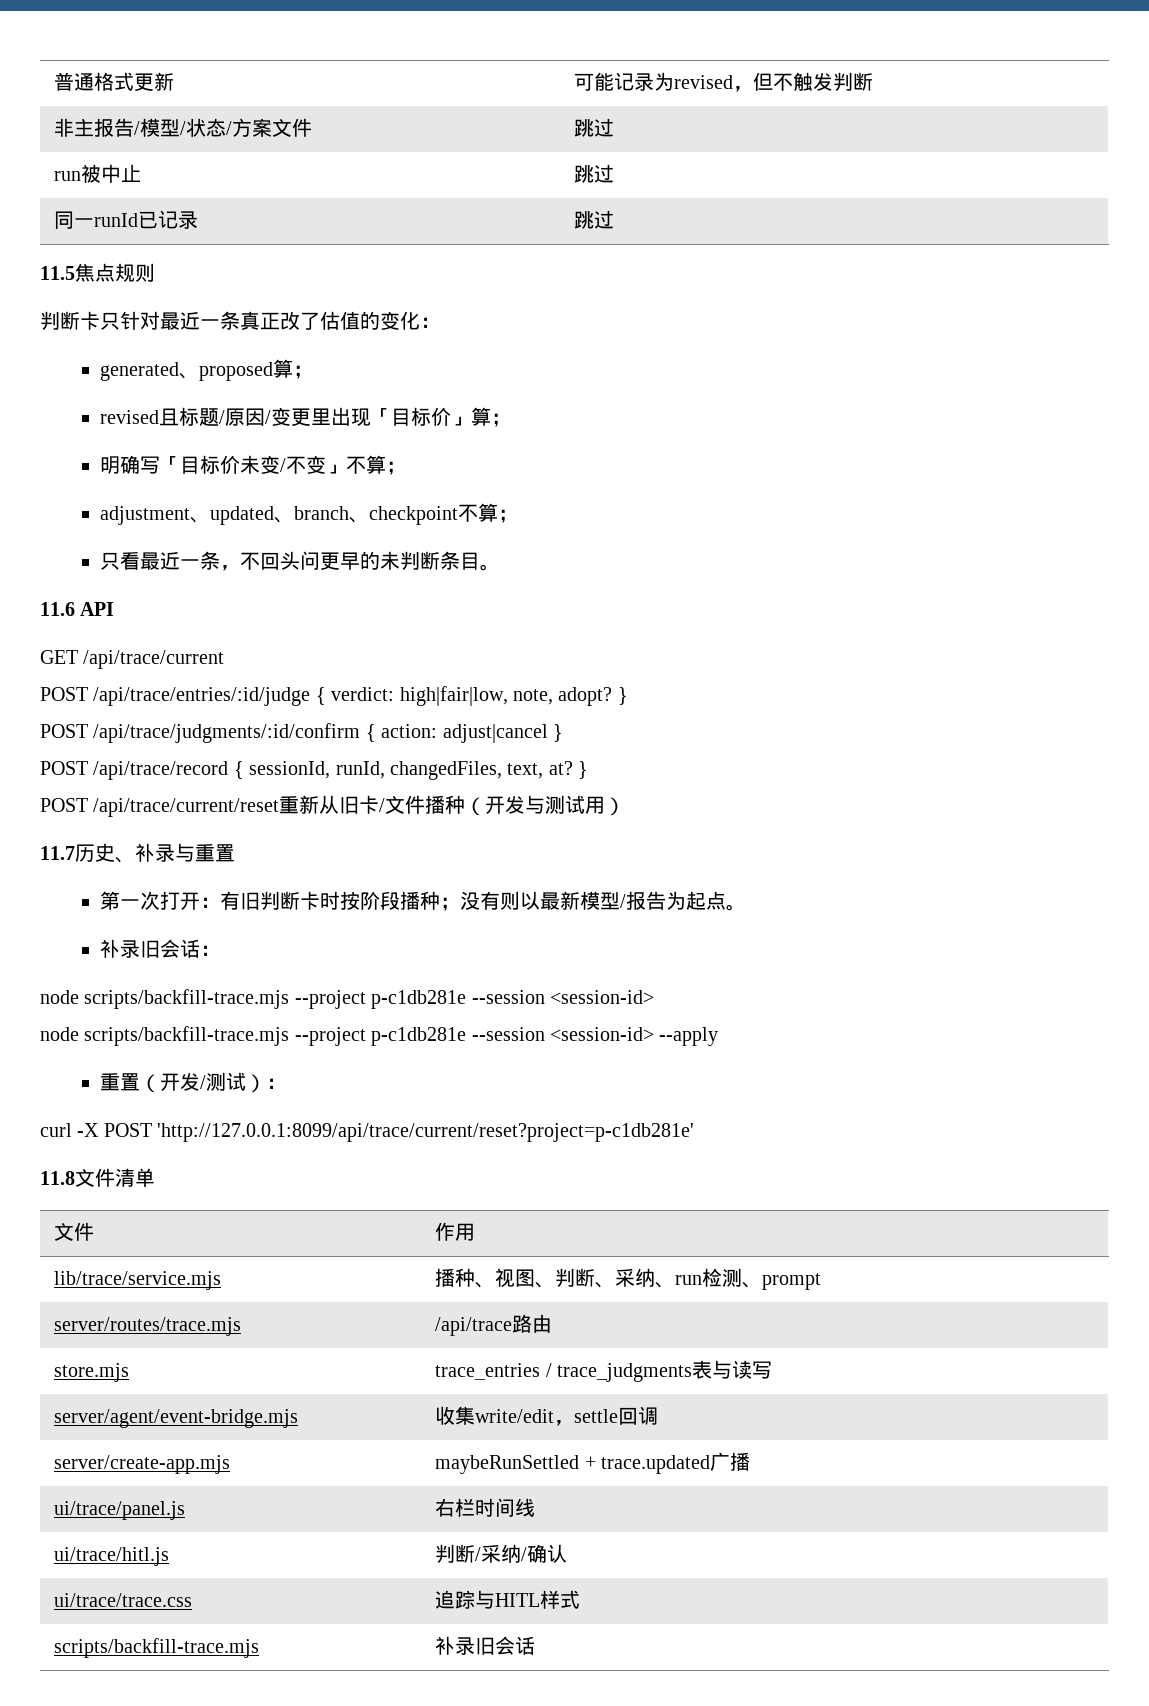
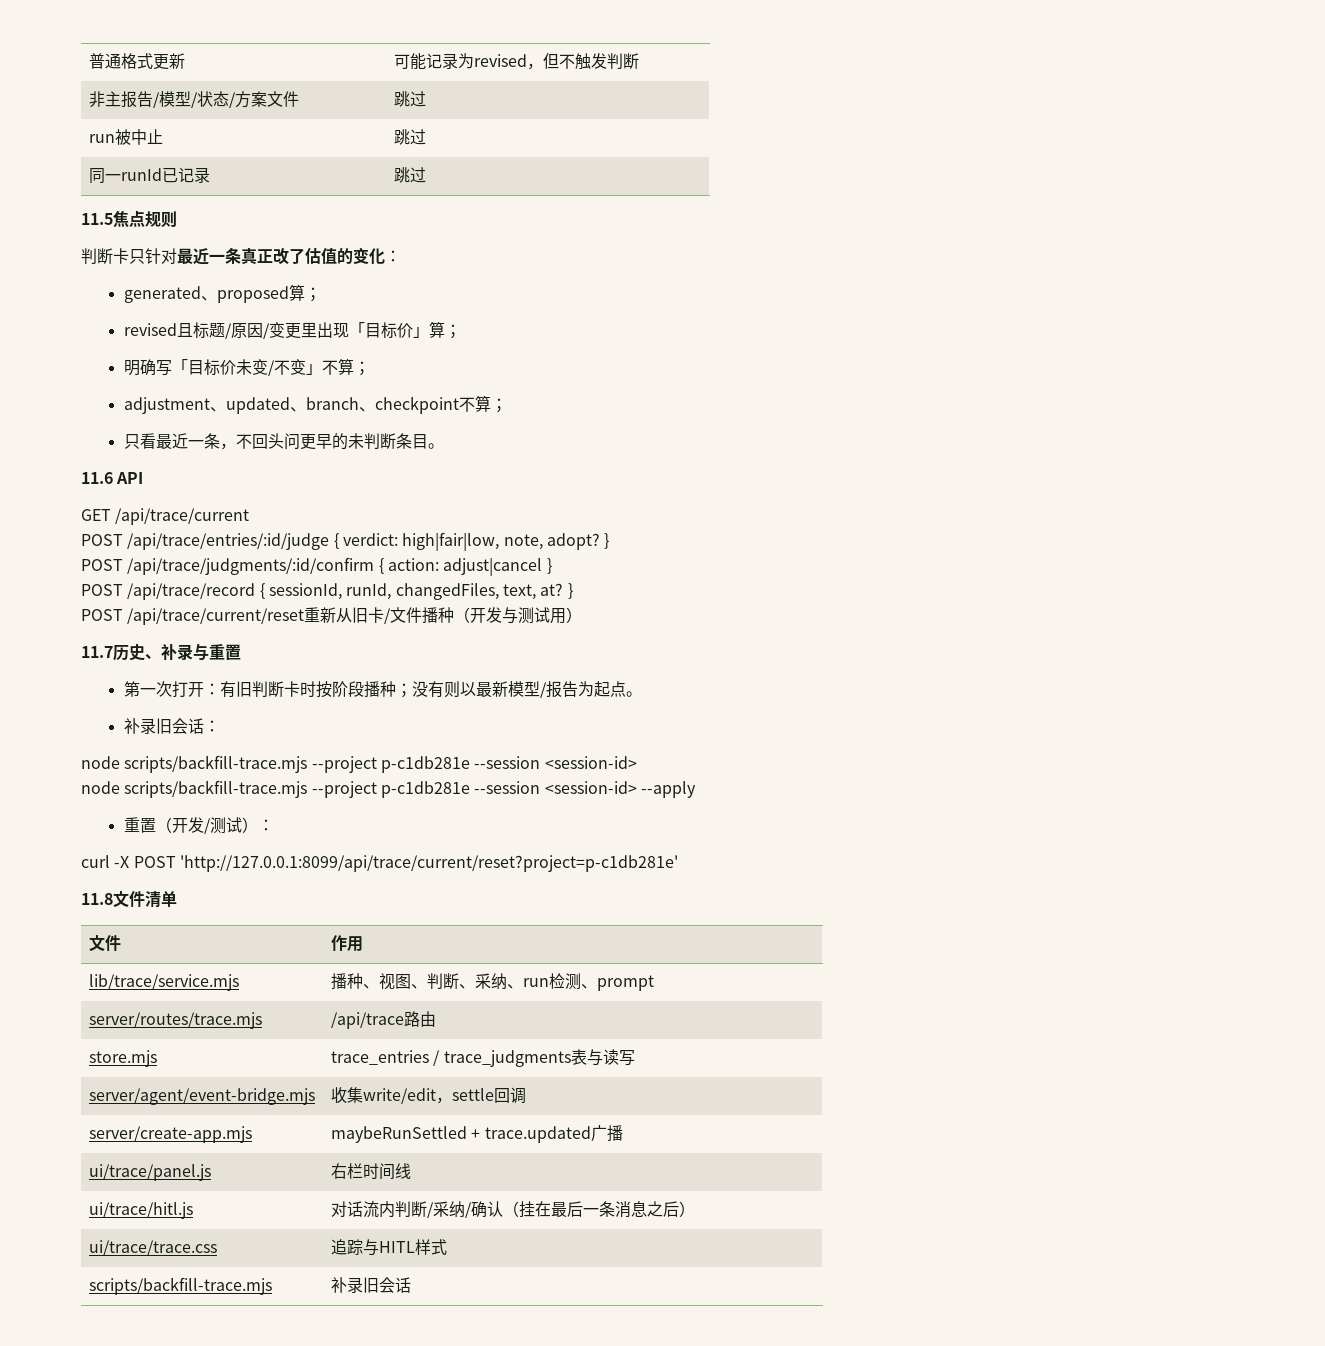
- ui/trace/hitl.js | 判断/采纳/确认
+ ui/trace/hitl.js | 对话流内判断/采纳/确认（挂在最后一条消息之后）

